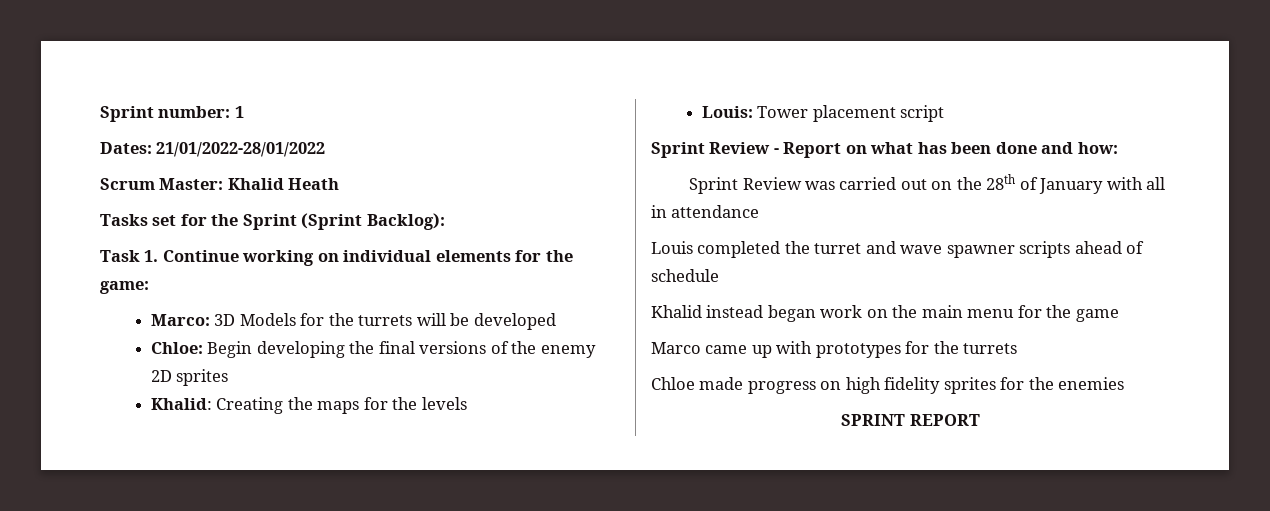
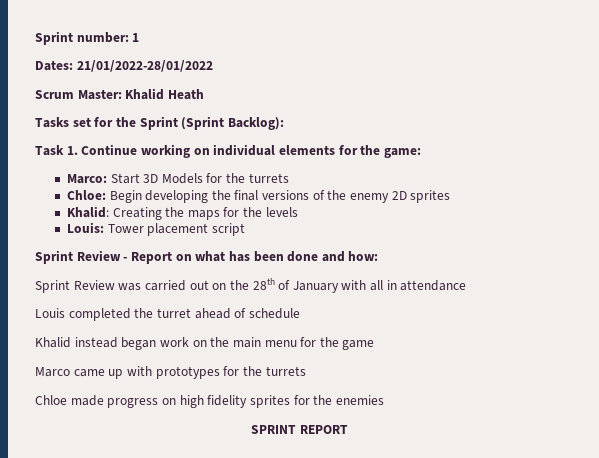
- Marco: 3D Models for the turrets will be developed
+ Marco: Start 3D Models for the turrets
- Louis completed the turret and wave spawner scripts ahead of schedule
+ Louis completed the turret ahead of schedule

